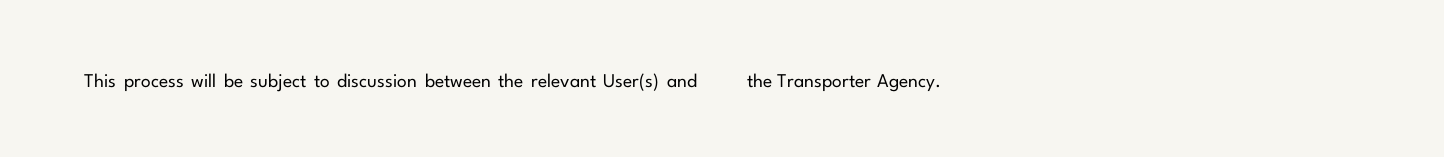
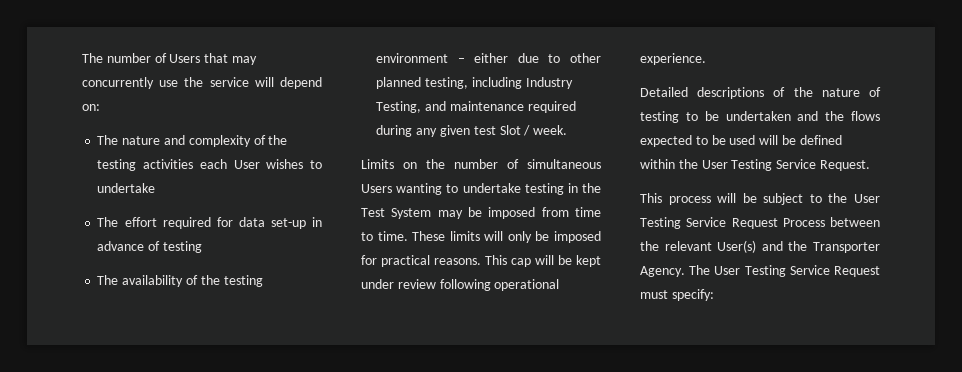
+ The number of Users that may concurrently use the service will depend on:
+ The nature and complexity of the testing activities each User wishes to undertake
+ The effort required for data set-up in advance of testing
+ The availability of the testing environment – either due to other planned testing, including Industry Testing, and maintenance required during any given test Slot / week.
+ Limits on the number of simultaneous Users wanting to undertake testing in the Test System may be imposed from time to time. These limits will only be imposed for practical reasons. This cap will be kept under review following operational experience.
+ Detailed descriptions of the nature of testing to be undertaken and the flows expected to be used will be defined within the User Testing Service Request.
- This process will be subject to discussion between the relevant User(s) and the Transporter Agency.
+ This process will be subject to the User Testing Service Request Process between the relevant User(s) and the Transporter Agency.
+ The User Testing Service Request must specify:

